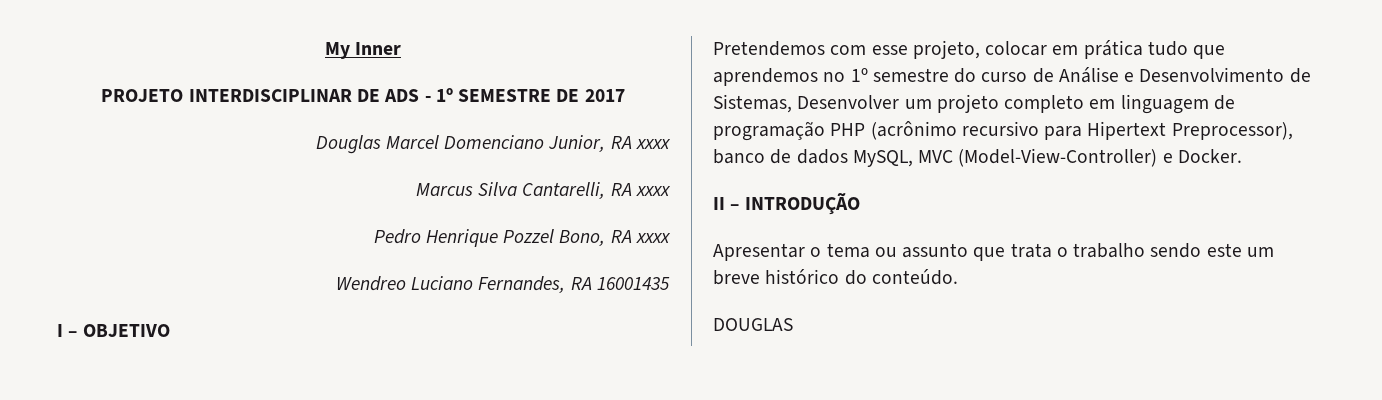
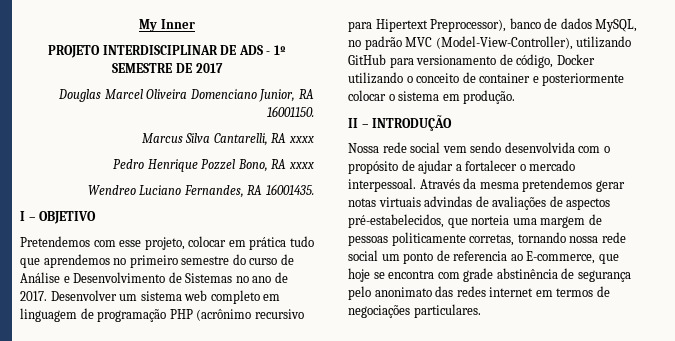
- Douglas Marcel Domenciano Junior, RA xxxx
+ Douglas Marcel Oliveira Domenciano Junior, RA 16001150.
- Wendreo Luciano Fernandes, RA 16001435
+ Wendreo Luciano Fernandes, RA 16001435.
- Pretendemos com esse projeto, colocar em prática tudo que aprendemos no 1º semestre do curso de Análise e Desenvolvimento de Sistemas, Desenvolver um projeto completo em linguagem de programação PHP (acrônimo recursivo para Hipertext Preprocessor), banco de dados MySQL, MVC (Model-View-Controller) e Docker.
+ Pretendemos com esse projeto, colocar em prática tudo que aprendemos no primeiro semestre do curso de Análise e Desenvolvimento de Sistemas no ano de 2017. Desenvolver um sistema web completo em linguagem de programação PHP (acrônimo recursivo para Hipertext Preprocessor), banco de dados MySQL, no padrão MVC (Model-View-Controller), utilizando GitHub para versionamento de código, Docker utilizando o conceito de container e posteriormente colocar o sistema em produção.
  II – INTRODUÇÃO
- Apresentar o tema ou assunto que trata o trabalho sendo este um breve histórico do conteúdo.
- DOUGLAS
+ Nossa rede social vem sendo desenvolvida com o propósito de ajudar a fortalecer o mercado interpessoal. Através da mesma pretendemos gerar notas virtuais advindas de avaliações de aspectos pré-estabelecidos, que norteia uma margem de pessoas politicamente corretas, tornando nossa rede social um ponto de referencia ao E-commerce, que hoje se encontra com grade abstinência de segurança pelo anonimato das redes internet em termos de negociações particulares.

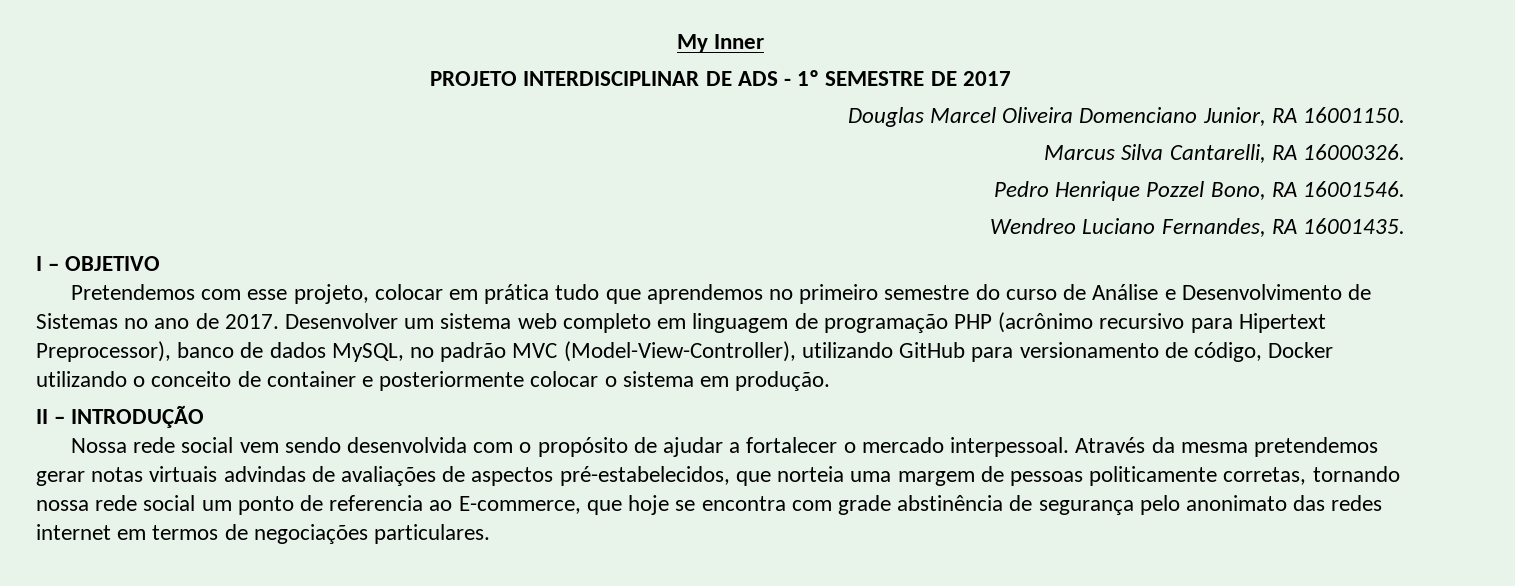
- Marcus Silva Cantarelli, RA xxxx
+ Marcus Silva Cantarelli, RA 16000326.
- Pedro Henrique Pozzel Bono, RA xxxx
+ Pedro Henrique Pozzel Bono, RA 16001546.

